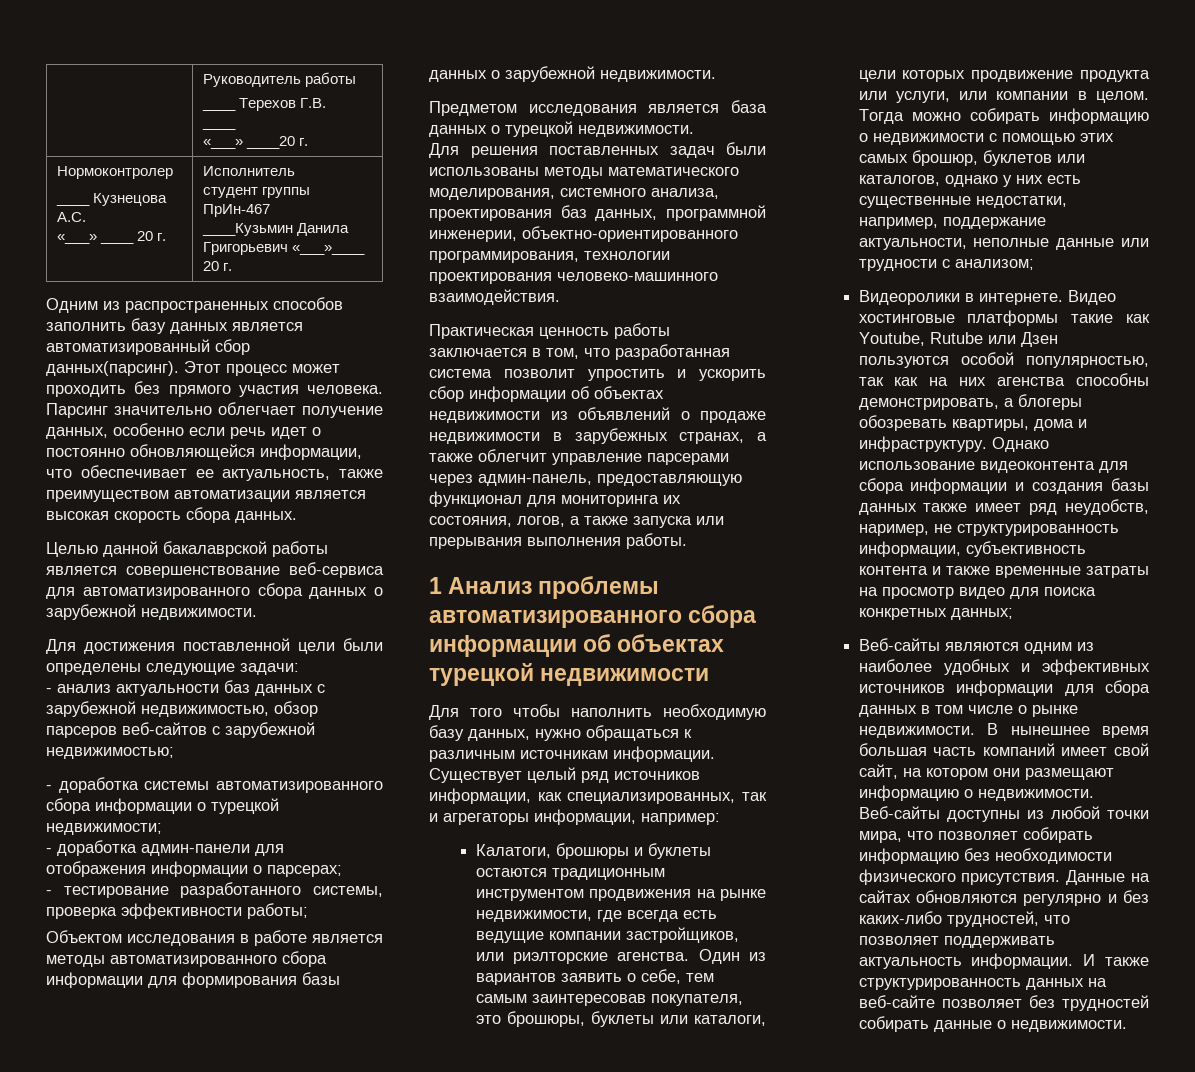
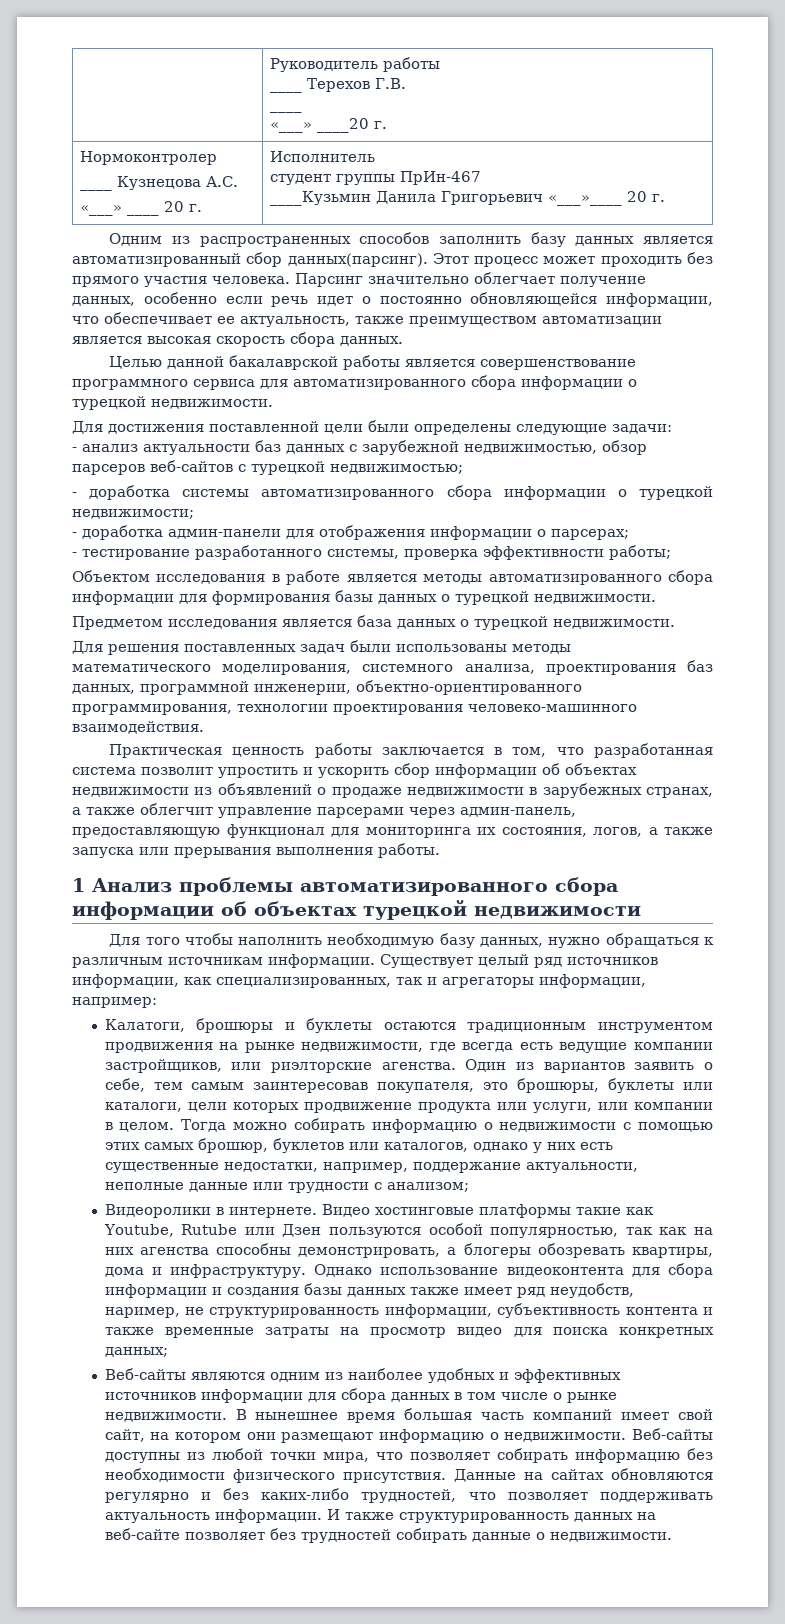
- Целью данной бакалаврской работы является совершенствование веб-сервиса для автоматизированного сбора данных о зарубежной недвижимости.
+ Целью данной бакалаврской работы является совершенствование программного сервиса для автоматизированного сбора информации о турецкой недвижимости.
- - анализ актуальности баз данных с зарубежной недвижимостью, обзор парсеров веб-сайтов с зарубежной недвижимостью;
+ - анализ актуальности баз данных с зарубежной недвижимостью, обзор парсеров веб-сайтов с турецкой недвижимостью;
- Объектом исследования в работе является методы автоматизированного сбора информации для формирования базы данных о зарубежной недвижимости.
+ Объектом исследования в работе является методы автоматизированного сбора информации для формирования базы данных о турецкой недвижимости.

